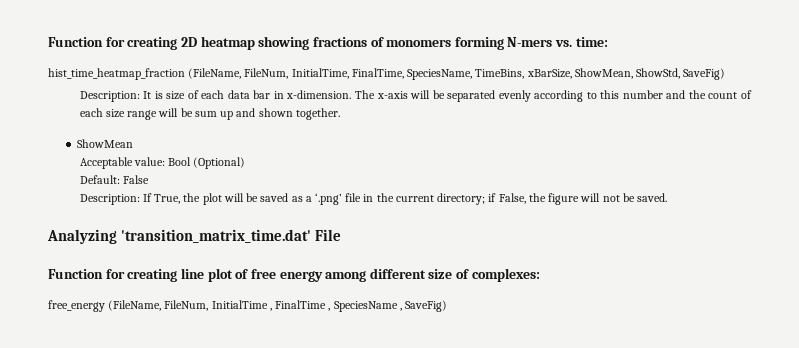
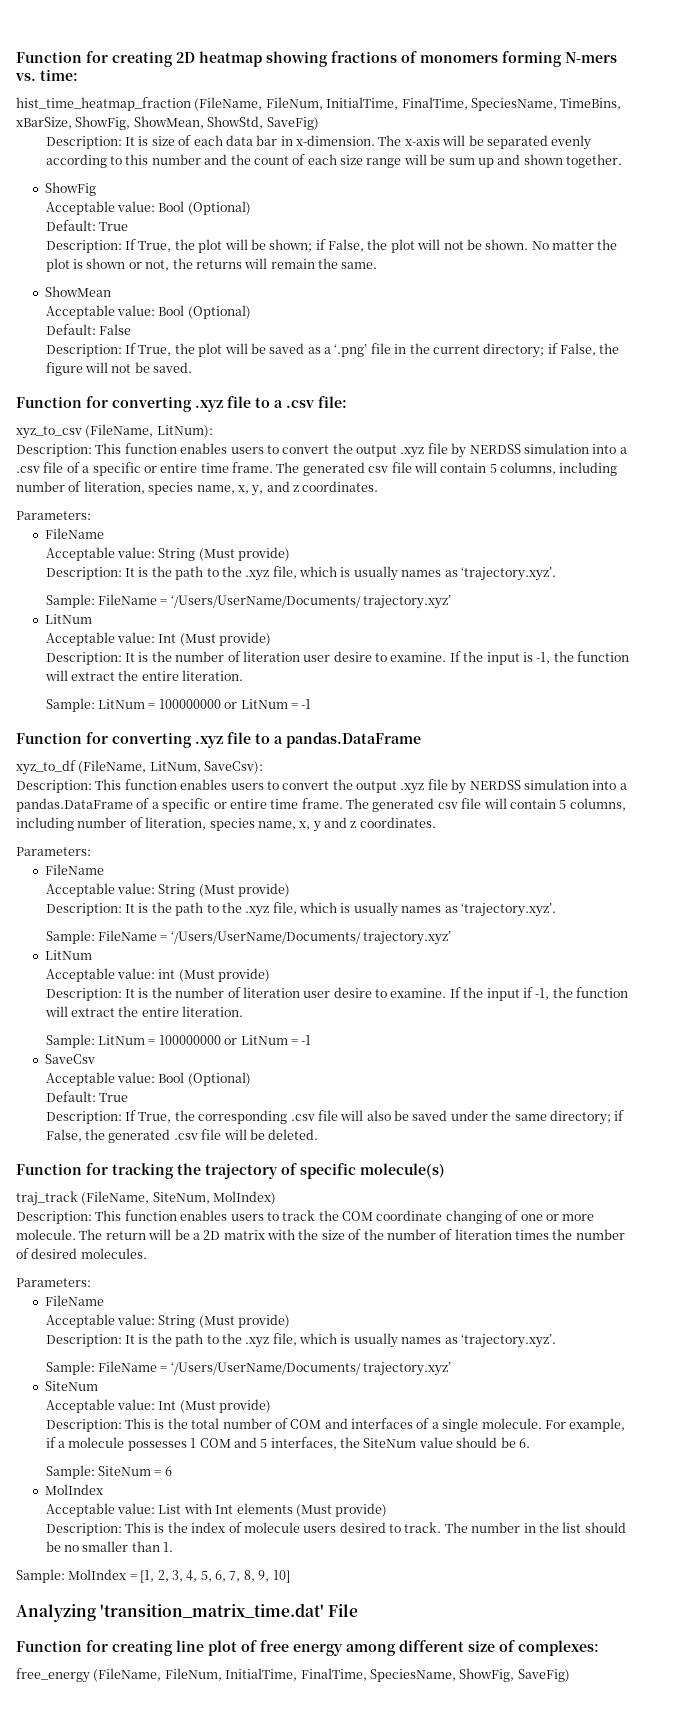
- hist_time_heatmap_fraction (FileName, FileNum, InitialTime, FinalTime, SpeciesName, TimeBins, xBarSize, ShowMean, ShowStd, SaveFig)
+ hist_time_heatmap_fraction (FileName, FileNum, InitialTime, FinalTime, SpeciesName, TimeBins, xBarSize, ShowFig, ShowMean, ShowStd, SaveFig)
+ ShowFig
+ Acceptable value: Bool (Optional)
+ Default: True
+ Description: If True, the plot will be shown; if False, the plot will not be shown. No matter the plot is shown or not, the returns will remain the same.
+ Function for converting .xyz file to a .csv file:
+ xyz_to_csv (FileName, LitNum):
+ Description: This function enables users to convert the output .xyz file by NERDSS simulation into a .csv file of a specific or entire time frame. The generated csv file will contain 5 columns, including number of literation, species name, x, y, and z coordinates.
+ Parameters:
+ FileName
+ Acceptable value: String (Must provide)
+ Description: It is the path to the .xyz file, which is usually names as ‘trajectory.xyz’.
+ Sample: FileName = ‘/Users/UserName/Documents/ trajectory.xyz’
+ LitNum
+ Acceptable value: Int (Must provide)
+ Description: It is the number of literation user desire to examine. If the input is -1, the function will extract the entire literation.
+ Sample: LitNum = 100000000 or LitNum = -1
+ Function for converting .xyz file to a pandas.DataFrame
+ xyz_to_df (FileName, LitNum, SaveCsv):
+ Description: This function enables users to convert the output .xyz file by NERDSS simulation into a pandas.DataFrame of a specific or entire time frame. The generated csv file will contain 5 columns, including number of literation, species name, x, y and z coordinates.
+ Parameters:
+ FileName
+ Acceptable value: String (Must provide)
+ Description: It is the path to the .xyz file, which is usually names as ‘trajectory.xyz’.
+ Sample: FileName = ‘/Users/UserName/Documents/ trajectory.xyz’
+ LitNum
+ Acceptable value: int (Must provide)
+ Description: It is the number of literation user desire to examine. If the input if -1, the function will extract the entire literation.
+ Sample: LitNum = 100000000 or LitNum = -1
+ SaveCsv
+ Acceptable value: Bool (Optional)
+ Default: True
+ Description: If True, the corresponding .csv file will also be saved under the same directory; if False, the generated .csv file will be deleted.
+ Function for tracking the trajectory of specific molecule(s)
+ traj_track (FileName, SiteNum, MolIndex)
+ Description: This function enables users to track the COM coordinate changing of one or more molecule. The return will be a 2D matrix with the size of the number of literation times the number of desired molecules.
+ Parameters:
+ FileName
+ Acceptable value: String (Must provide)
+ Description: It is the path to the .xyz file, which is usually names as ‘trajectory.xyz’.
+ Sample: FileName = ‘/Users/UserName/Documents/ trajectory.xyz’
+ SiteNum
+ Acceptable value: Int (Must provide)
+ Description: This is the total number of COM and interfaces of a single molecule. For example, if a molecule possesses 1 COM and 5 interfaces, the SiteNum value should be 6.
+ Sample: SiteNum = 6
+ MolIndex
+ Acceptable value: List with Int elements (Must provide)
+ Description: This is the index of molecule users desired to track. The number in the list should be no smaller than 1.
+ Sample: MolIndex = [1, 2, 3, 4, 5, 6, 7, 8, 9, 10]
- free_energy (FileName, FileNum, InitialTime , FinalTime , SpeciesName , SaveFig)
+ free_energy (FileName, FileNum, InitialTime, FinalTime, SpeciesName, ShowFig, SaveFig)

